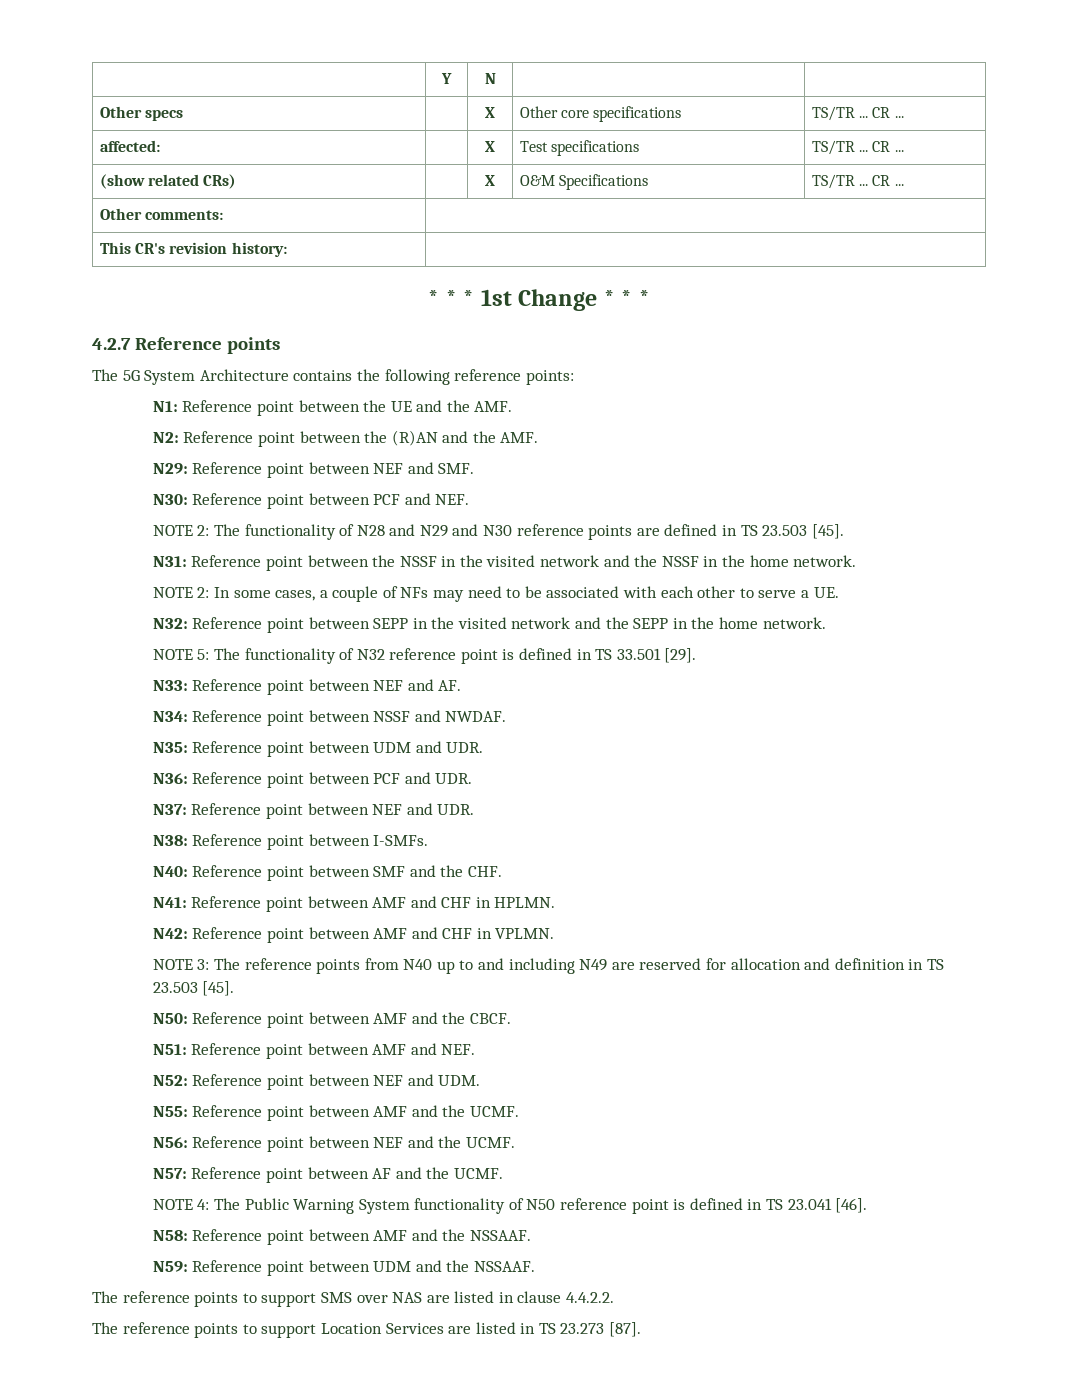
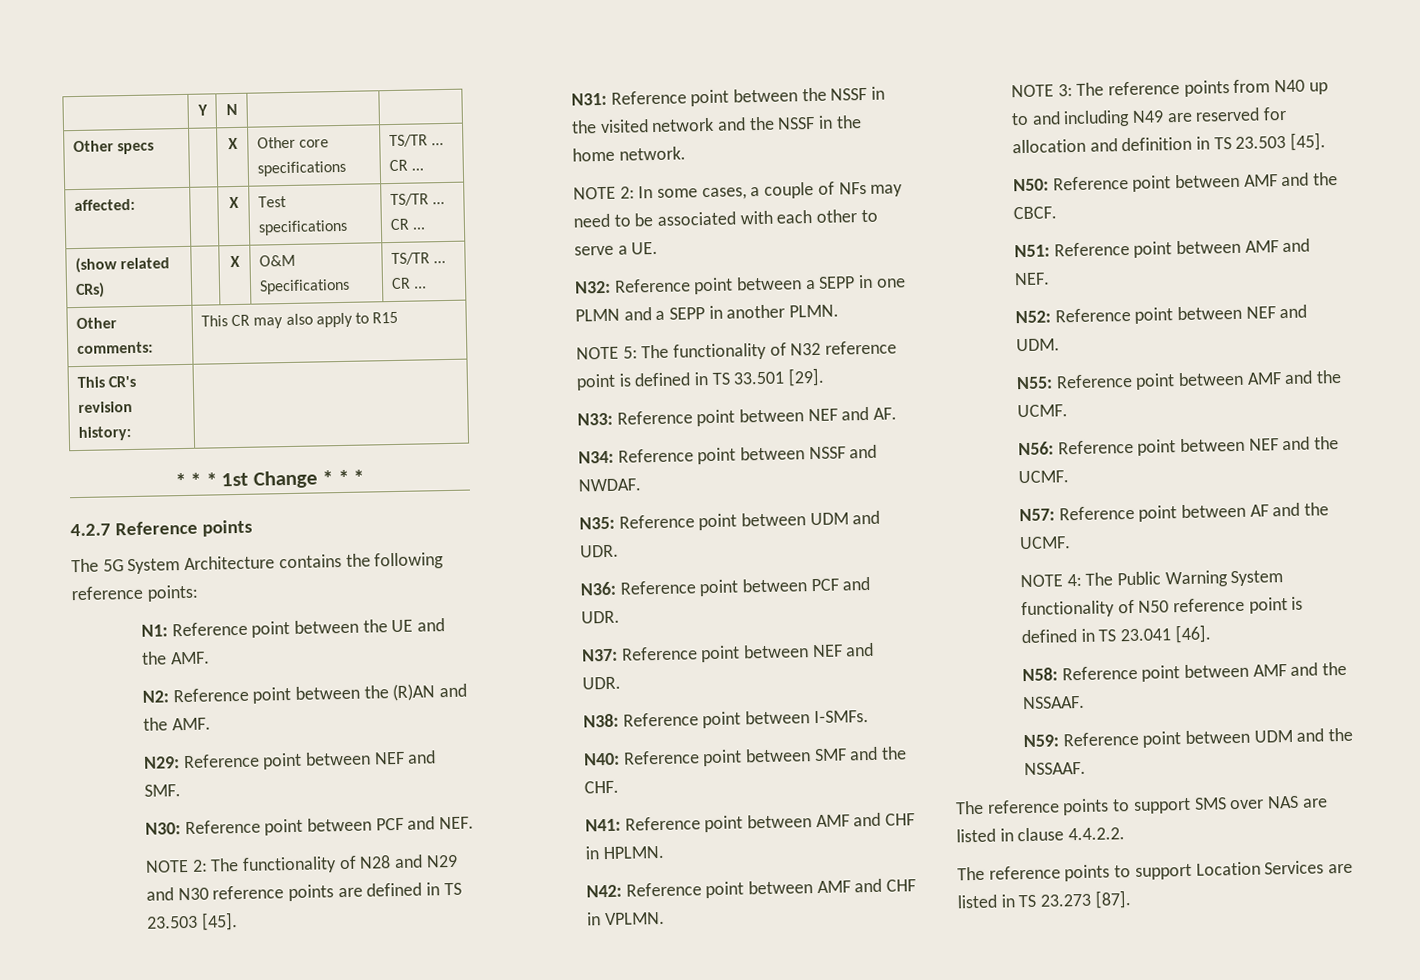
- Other comments: |
+ Other comments: | This CR may also apply to R15
- N32: Reference point between SEPP in the visited network and the SEPP in the home network.
+ N32: Reference point between a SEPP in one PLMN and a SEPP in another PLMN.

